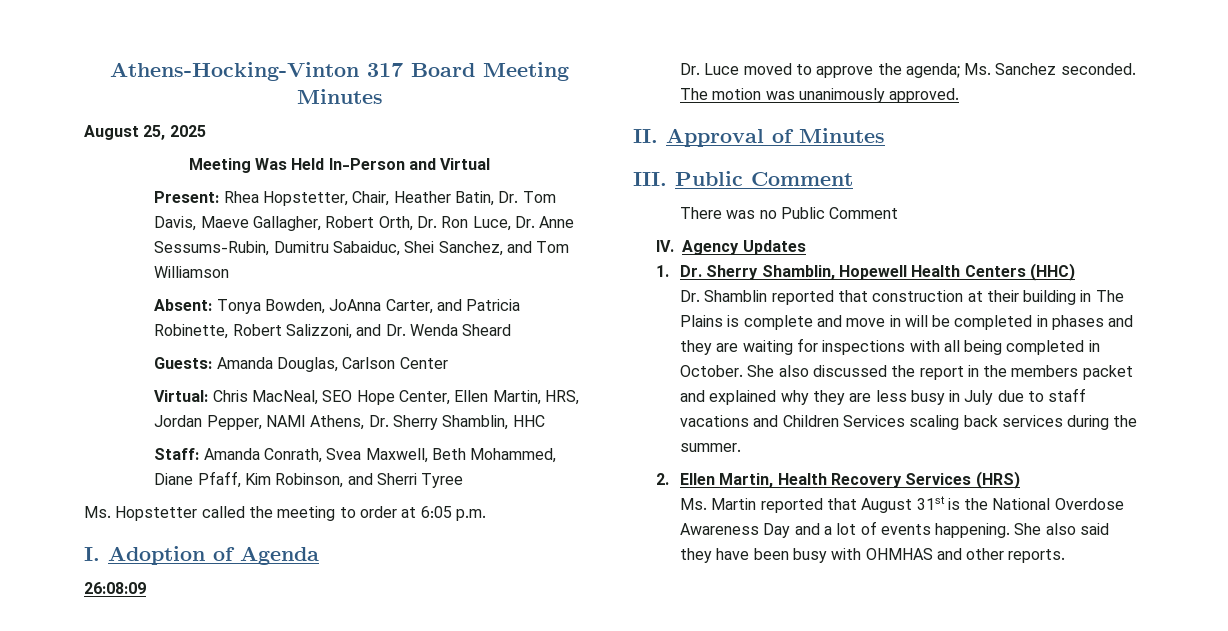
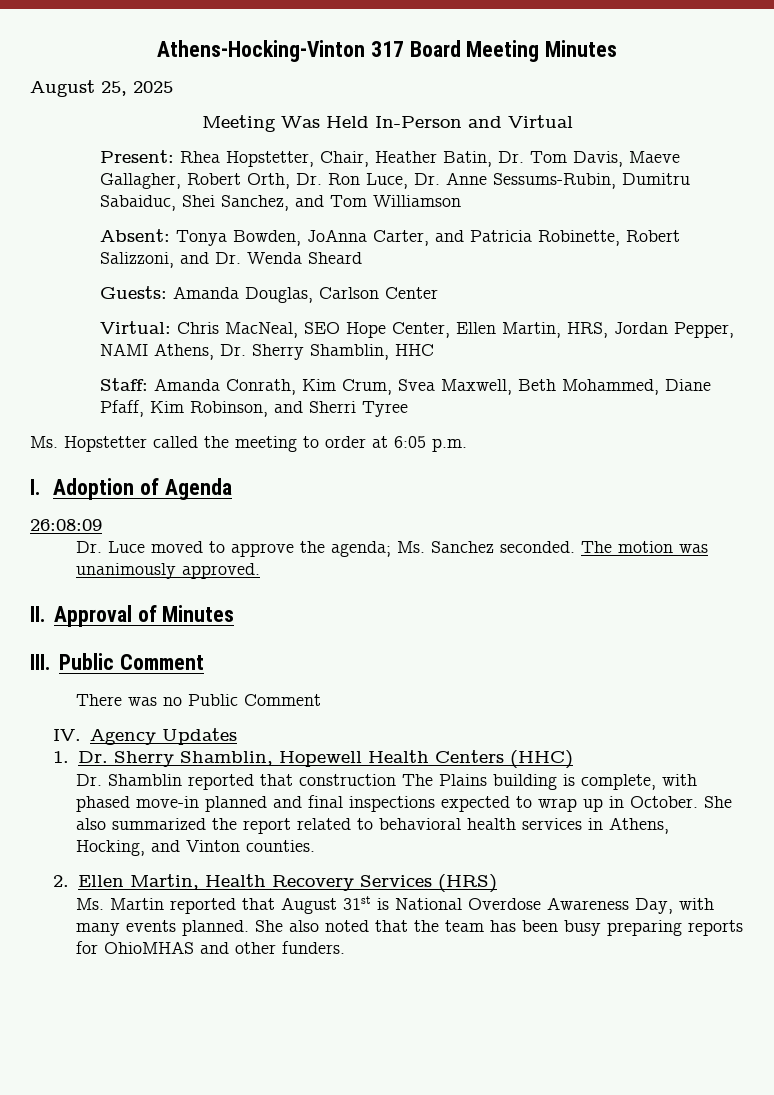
- Staff: Amanda Conrath, Svea Maxwell, Beth Mohammed, Diane Pfaff, Kim Robinson, and Sherri Tyree
+ Staff: Amanda Conrath, Kim Crum, Svea Maxwell, Beth Mohammed, Diane Pfaff, Kim Robinson, and Sherri Tyree
- Dr. Shamblin reported that construction at their building in The Plains is complete and move in will be completed in phases and they are waiting for inspections with all being completed in October.
+ Dr. Shamblin reported that construction The Plains building is complete, with phased move-in planned and final inspections expected to wrap up in October.
- She also discussed the report in the members packet and explained why they are less busy in July due to staff vacations and Children Services scaling back services during the summer.
+ She also summarized the report related to behavioral health services in Athens, Hocking, and Vinton counties.
- Ms. Martin reported that August 31st is the National Overdose Awareness Day and a lot of events happening. She also said they have been busy with OHMHAS and other reports.
+ Ms. Martin reported that August 31st is National Overdose Awareness Day, with many events planned. She also noted that the team has been busy preparing reports for OhioMHAS and other funders.

